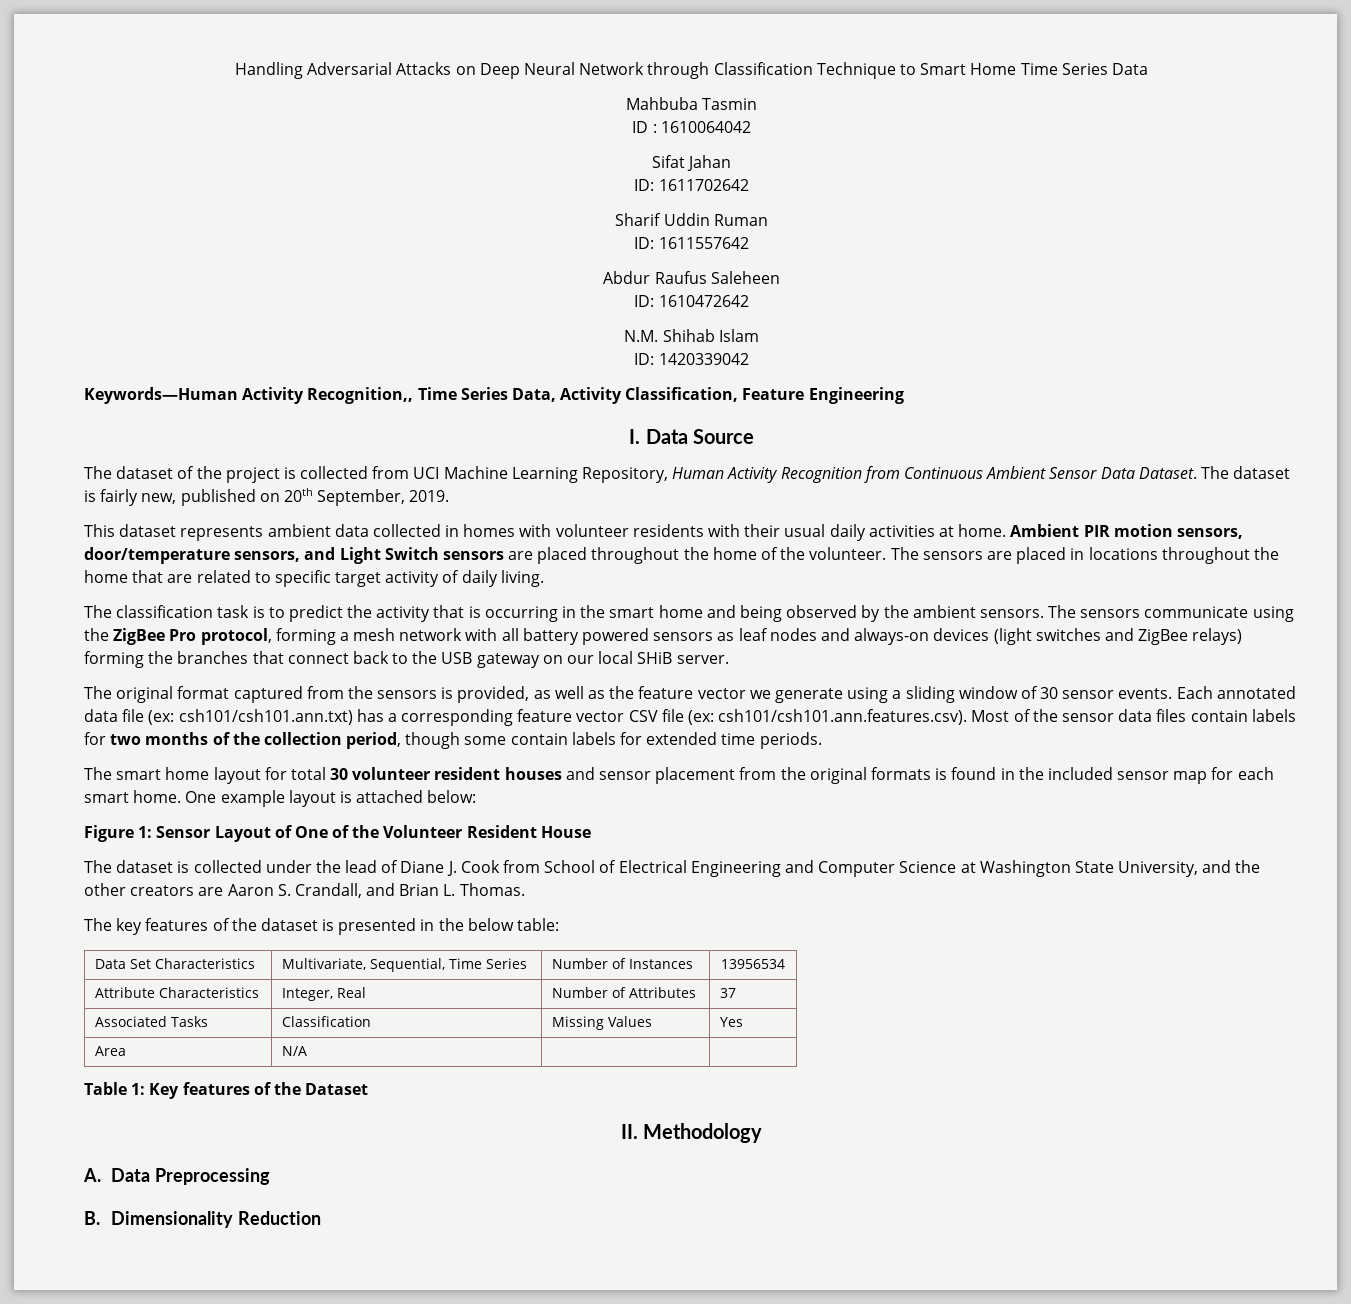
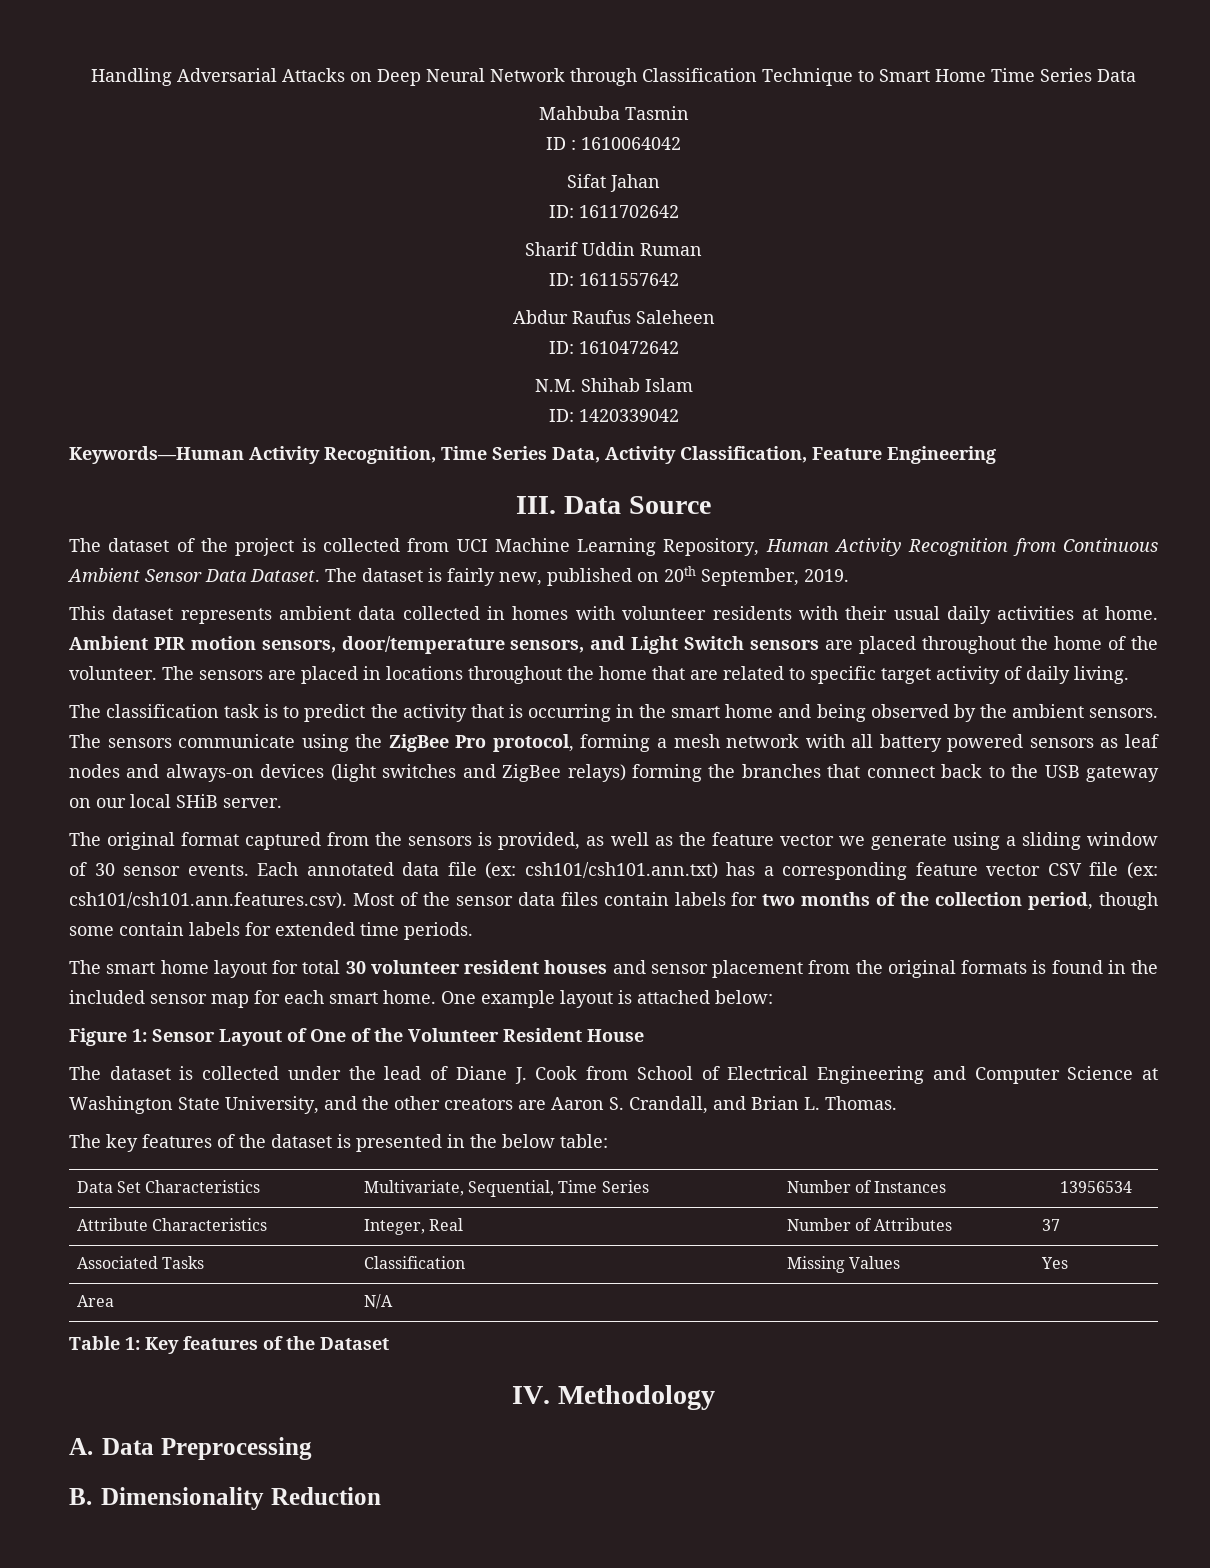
- Keywords—Human Activity Recognition,, Time Series Data, Activity Classification, Feature Engineering
+ Keywords—Human Activity Recognition, Time Series Data, Activity Classification, Feature Engineering
- I. Data Source
+ III. Data Source
- II. Methodology
+ IV. Methodology

